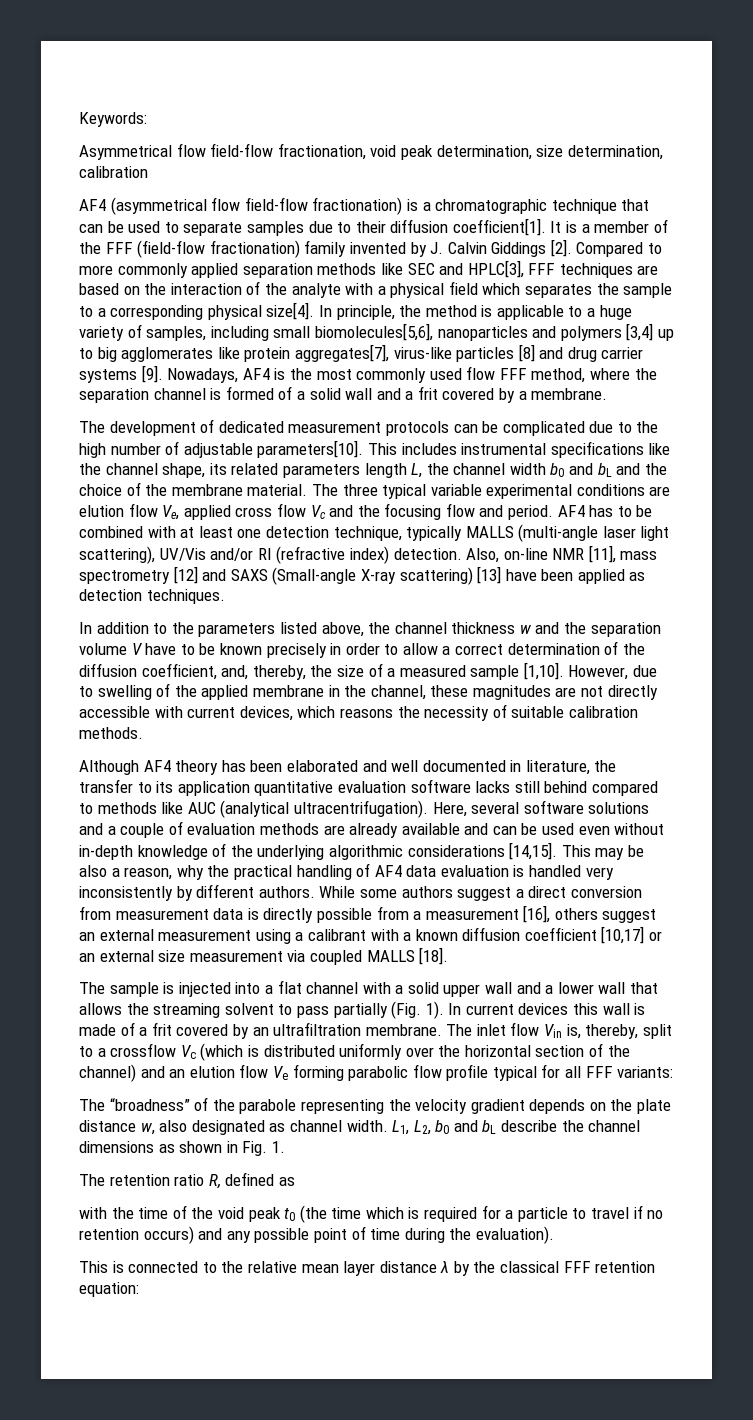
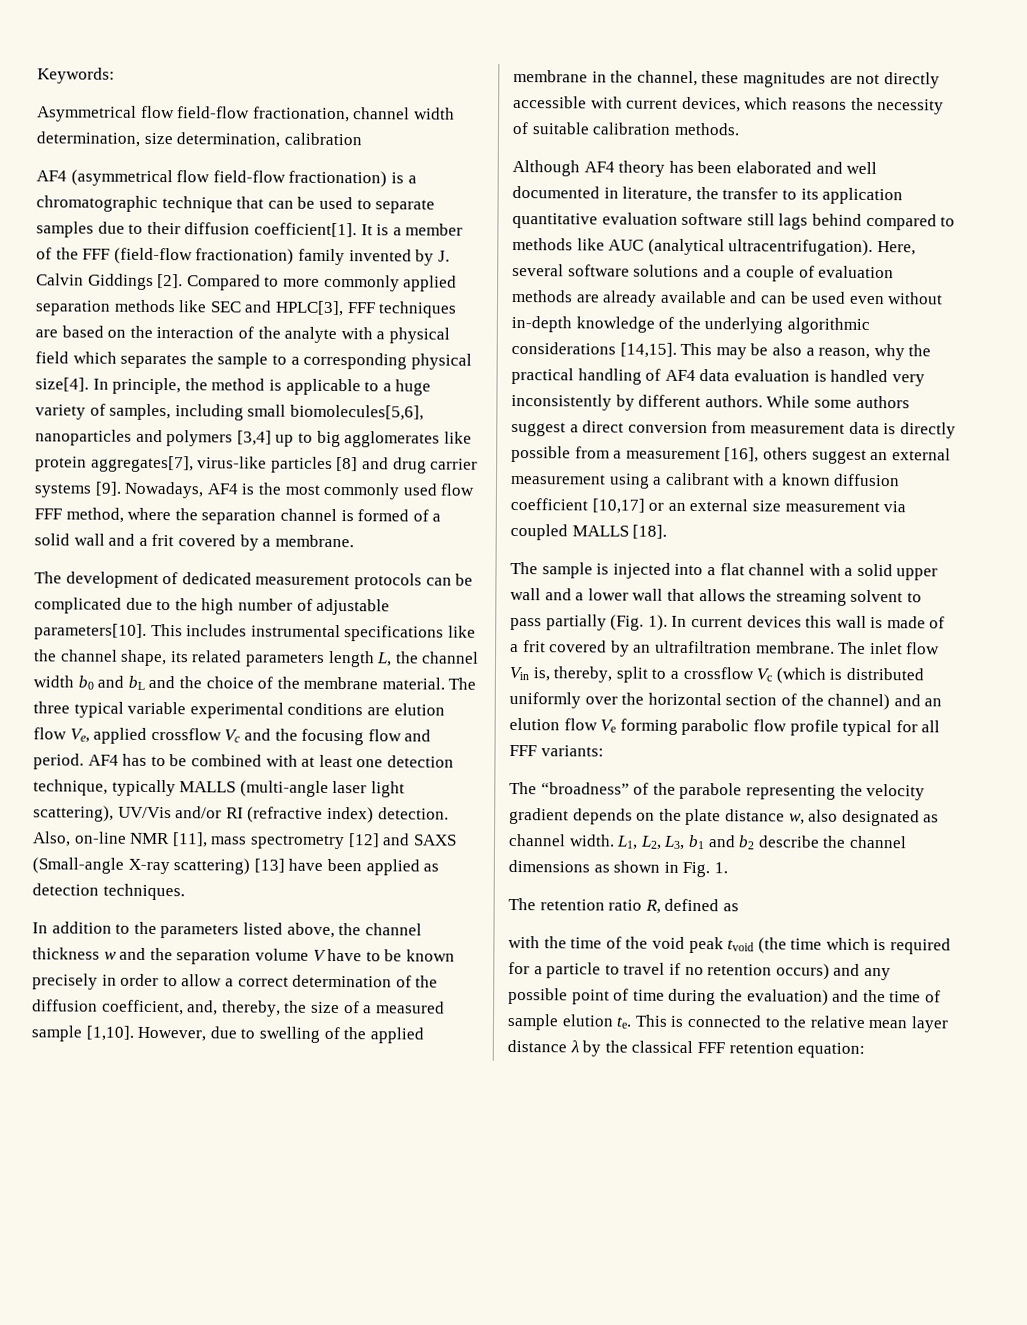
- Asymmetrical flow field-flow fractionation, void peak determination, size determination, calibration
+ Asymmetrical flow field-flow fractionation, channel width determination, size determination, calibration
- The three typical variable experimental conditions are elution flow Ve, applied cross flow Vc and the focusing flow and period.
+ The three typical variable experimental conditions are elution flow Ve, applied crossflow Vc and the focusing flow and period.
- Although AF4 theory has been elaborated and well documented in literature, the transfer to its application quantitative evaluation software lacks still behind compared to methods like AUC (analytical ultracentrifugation).
+ Although AF4 theory has been elaborated and well documented in literature, the transfer to its application quantitative evaluation software still lags behind compared to methods like AUC (analytical ultracentrifugation).
- L1, L2, b0 and bL describe the channel dimensions as shown in Fig. 1.
+ L1, L2, L3, b1 and b2 describe the channel dimensions as shown in Fig. 1.
- with the time of the void peak t0 (the time which is required for a particle to travel if no retention occurs) and any possible point of time during the evaluation).
- This is connected to the relative mean layer distance λ by the classical FFF retention equation:
+ with the time of the void peak tvoid (the time which is required for a particle to travel if no retention occurs) and any possible point of time during the evaluation) and the time of sample elution te. This is connected to the relative mean layer distance λ by the classical FFF retention equation:

